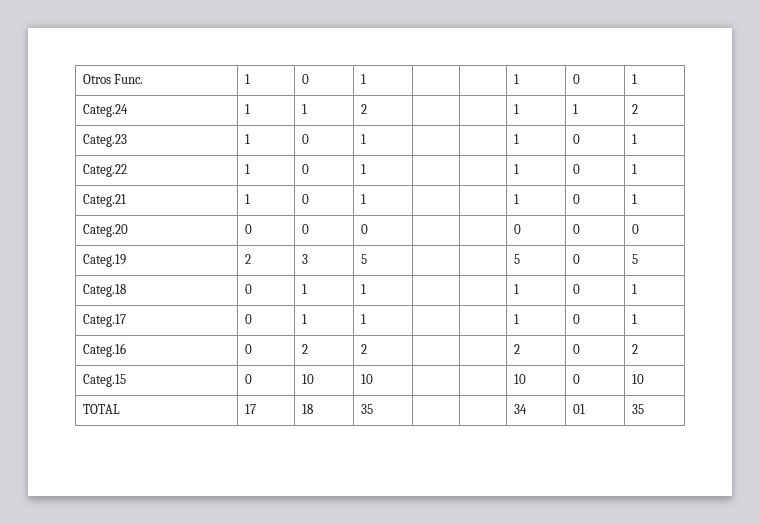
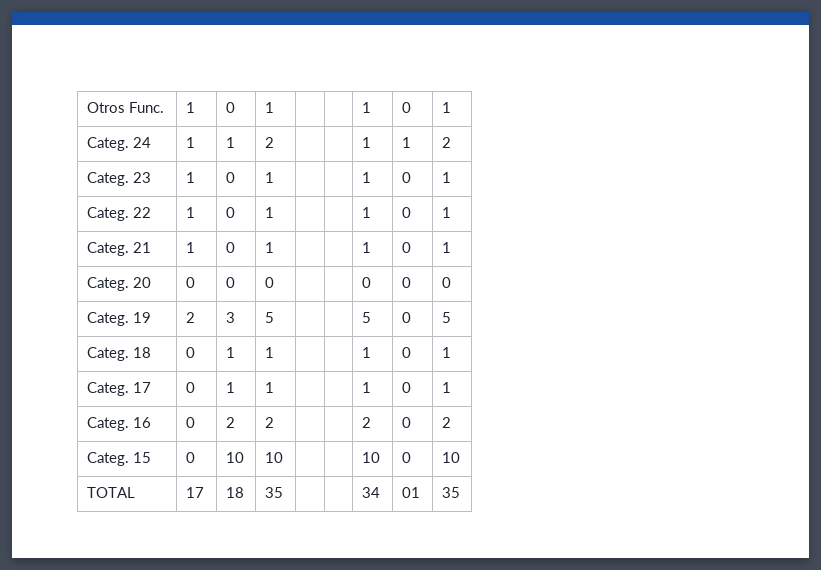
- Categ.24 | 1 | 1 | 2 | | | 1 | 1 | 2
+ Categ. 24 | 1 | 1 | 2 | | | 1 | 1 | 2
- Categ.23 | 1 | 0 | 1 | | | 1 | 0 | 1
- Categ.22 | 1 | 0 | 1 | | | 1 | 0 | 1
- Categ.21 | 1 | 0 | 1 | | | 1 | 0 | 1
- Categ.20 | 0 | 0 | 0 | | | 0 | 0 | 0
+ Categ. 23 | 1 | 0 | 1 | | | 1 | 0 | 1
+ Categ. 22 | 1 | 0 | 1 | | | 1 | 0 | 1
+ Categ. 21 | 1 | 0 | 1 | | | 1 | 0 | 1
+ Categ. 20 | 0 | 0 | 0 | | | 0 | 0 | 0
- Categ.19 | 2 | 3 | 5 | | | 5 | 0 | 5
+ Categ. 19 | 2 | 3 | 5 | | | 5 | 0 | 5
- Categ.18 | 0 | 1 | 1 | | | 1 | 0 | 1
- Categ.17 | 0 | 1 | 1 | | | 1 | 0 | 1
- Categ.16 | 0 | 2 | 2 | | | 2 | 0 | 2
+ Categ. 18 | 0 | 1 | 1 | | | 1 | 0 | 1
+ Categ. 17 | 0 | 1 | 1 | | | 1 | 0 | 1
+ Categ. 16 | 0 | 2 | 2 | | | 2 | 0 | 2
- Categ.15 | 0 | 10 | 10 | | | 10 | 0 | 10
+ Categ. 15 | 0 | 10 | 10 | | | 10 | 0 | 10

